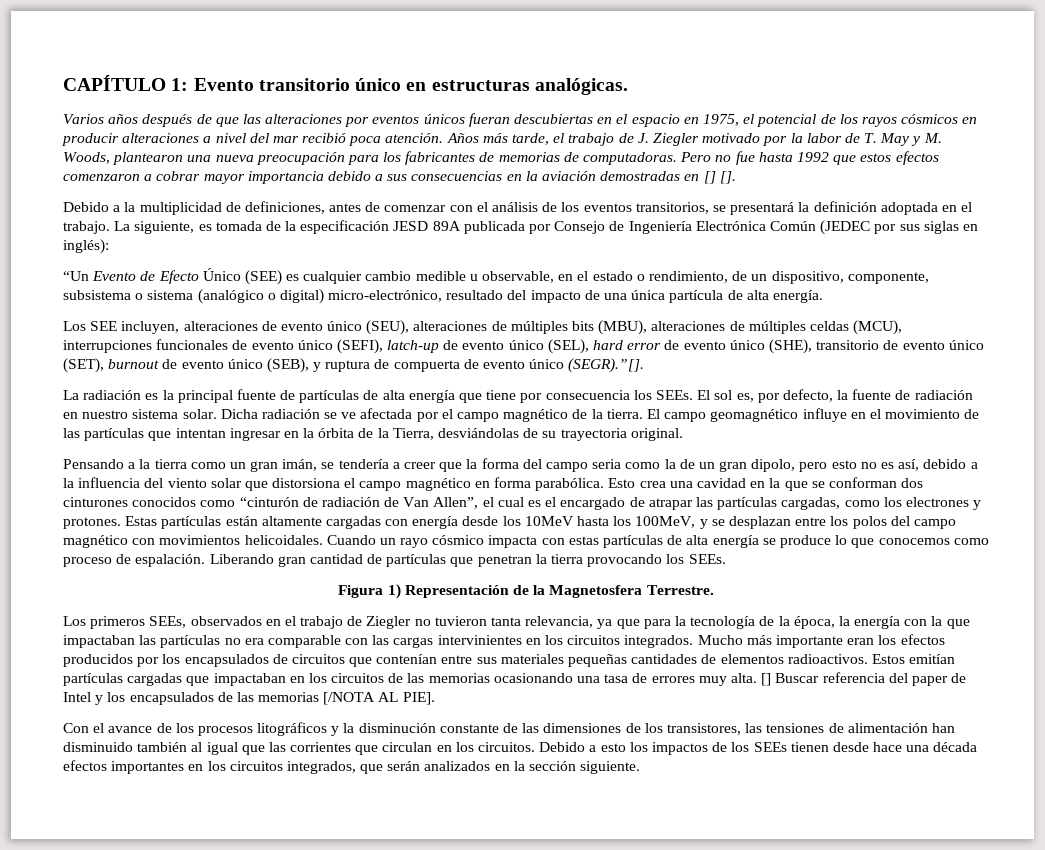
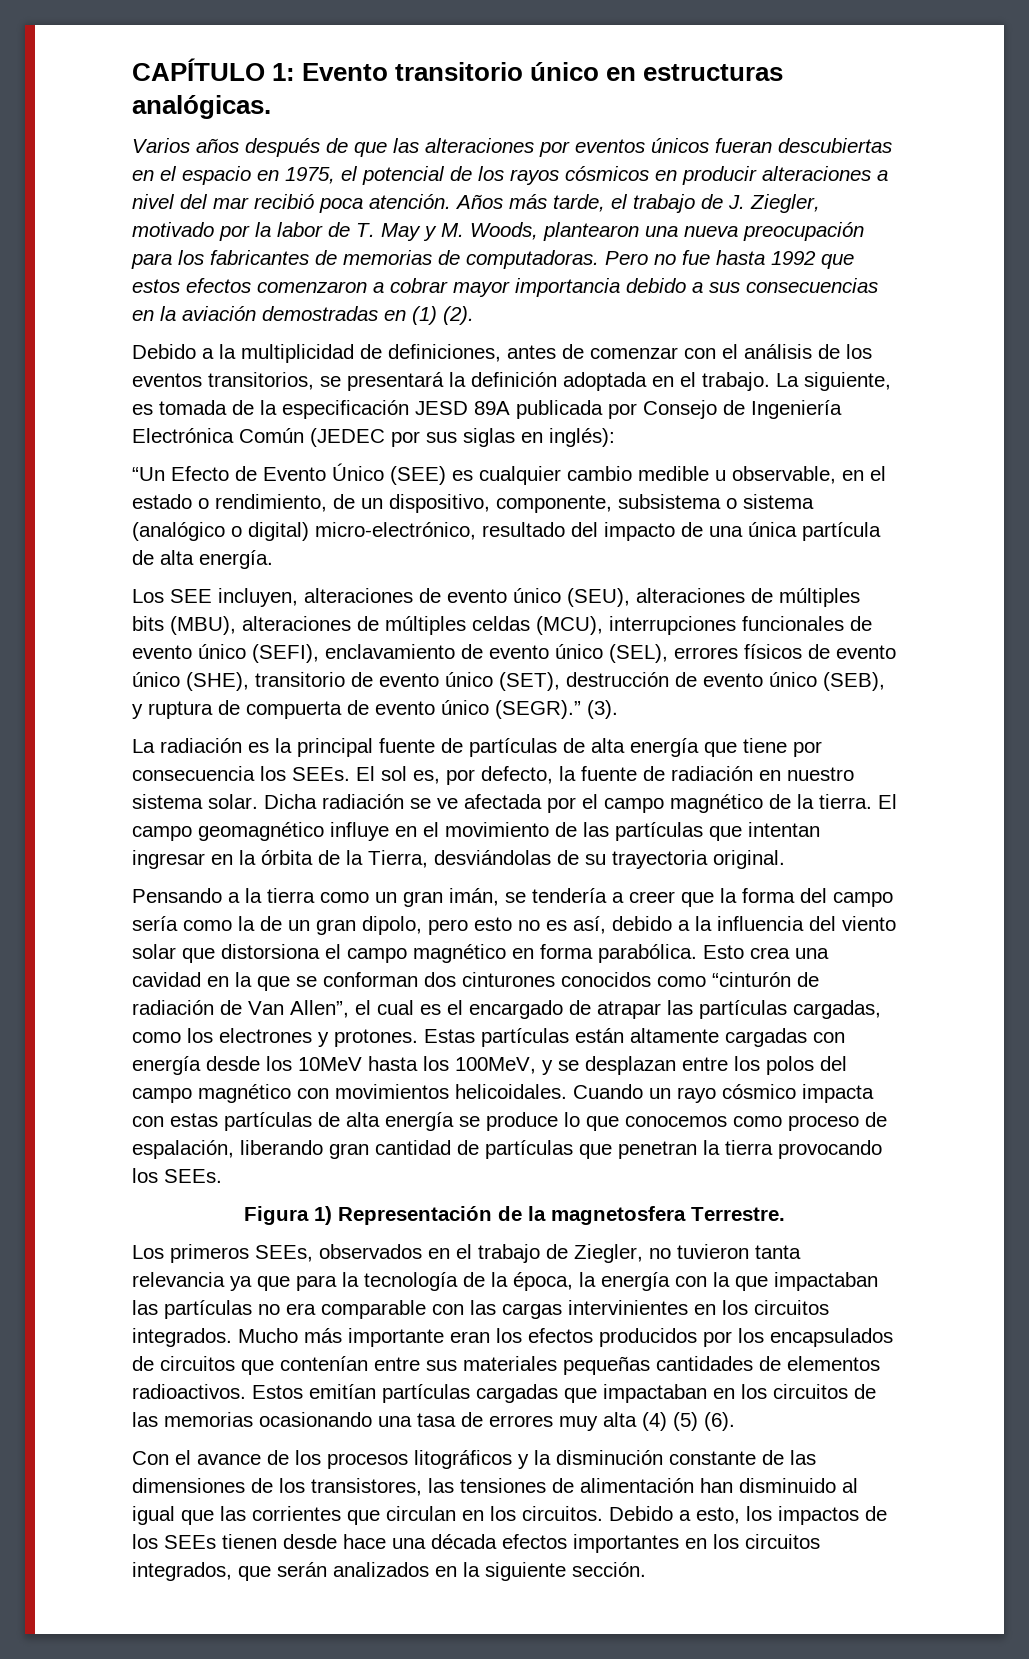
- Años más tarde, el trabajo de J. Ziegler motivado por la labor de T. May y M. Woods, plantearon una nueva preocupación para los fabricantes de memorias de computadoras.
+ Años más tarde, el trabajo de J. Ziegler, motivado por la labor de T. May y M. Woods, plantearon una nueva preocupación para los fabricantes de memorias de computadoras.
- Pero no fue hasta 1992 que estos efectos comenzaron a cobrar mayor importancia debido a sus consecuencias en la aviación demostradas en [] [].
+ Pero no fue hasta 1992 que estos efectos comenzaron a cobrar mayor importancia debido a sus consecuencias en la aviación demostradas en (1) (2).
- “Un Evento de Efecto Único (SEE) es cualquier cambio medible u observable, en el estado o rendimiento, de un dispositivo, componente, subsistema o sistema (analógico o digital) micro-electrónico, resultado del impacto de una única partícula de alta energía.
+ “Un Efecto de Evento Único (SEE) es cualquier cambio medible u observable, en el estado o rendimiento, de un dispositivo, componente, subsistema o sistema (analógico o digital) micro-electrónico, resultado del impacto de una única partícula de alta energía.
- Los SEE incluyen, alteraciones de evento único (SEU), alteraciones de múltiples bits (MBU), alteraciones de múltiples celdas (MCU), interrupciones funcionales de evento único (SEFI), latch-up de evento único (SEL), hard error de evento único (SHE), transitorio de evento único (SET), burnout de evento único (SEB), y ruptura de compuerta de evento único (SEGR).”[].
+ Los SEE incluyen, alteraciones de evento único (SEU), alteraciones de múltiples bits (MBU), alteraciones de múltiples celdas (MCU), interrupciones funcionales de evento único (SEFI), enclavamiento de evento único (SEL), errores físicos de evento único (SHE), transitorio de evento único (SET), destrucción de evento único (SEB), y ruptura de compuerta de evento único (SEGR).” (3).
- Pensando a la tierra como un gran imán, se tendería a creer que la forma del campo seria como la de un gran dipolo, pero esto no es así, debido a la influencia del viento solar que distorsiona el campo magnético en forma parabólica.
+ Pensando a la tierra como un gran imán, se tendería a creer que la forma del campo sería como la de un gran dipolo, pero esto no es así, debido a la influencia del viento solar que distorsiona el campo magnético en forma parabólica.
- Cuando un rayo cósmico impacta con estas partículas de alta energía se produce lo que conocemos como proceso de espalación. Liberando gran cantidad de partículas que penetran la tierra provocando los SEEs.
+ Cuando un rayo cósmico impacta con estas partículas de alta energía se produce lo que conocemos como proceso de espalación, liberando gran cantidad de partículas que penetran la tierra provocando los SEEs.
- Figura 1) Representación de la Magnetosfera Terrestre.
+ Figura 1) Representación de la magnetosfera Terrestre.
- Los primeros SEEs, observados en el trabajo de Ziegler no tuvieron tanta relevancia, ya que para la tecnología de la época, la energía con la que impactaban las partículas no era comparable con las cargas intervinientes en los circuitos integrados.
+ Los primeros SEEs, observados en el trabajo de Ziegler, no tuvieron tanta relevancia ya que para la tecnología de la época, la energía con la que impactaban las partículas no era comparable con las cargas intervinientes en los circuitos integrados.
- Estos emitían partículas cargadas que impactaban en los circuitos de las memorias ocasionando una tasa de errores muy alta. [] Buscar referencia del paper de Intel y los encapsulados de las memorias [/NOTA AL PIE].
+ Estos emitían partículas cargadas que impactaban en los circuitos de las memorias ocasionando una tasa de errores muy alta (4) (5) (6).
- Con el avance de los procesos litográficos y la disminución constante de las dimensiones de los transistores, las tensiones de alimentación han disminuido también al igual que las corrientes que circulan en los circuitos.
+ Con el avance de los procesos litográficos y la disminución constante de las dimensiones de los transistores, las tensiones de alimentación han disminuido al igual que las corrientes que circulan en los circuitos.
- Debido a esto los impactos de los SEEs tienen desde hace una década efectos importantes en los circuitos integrados, que serán analizados en la sección siguiente.
+ Debido a esto, los impactos de los SEEs tienen desde hace una década efectos importantes en los circuitos integrados, que serán analizados en la siguiente sección.

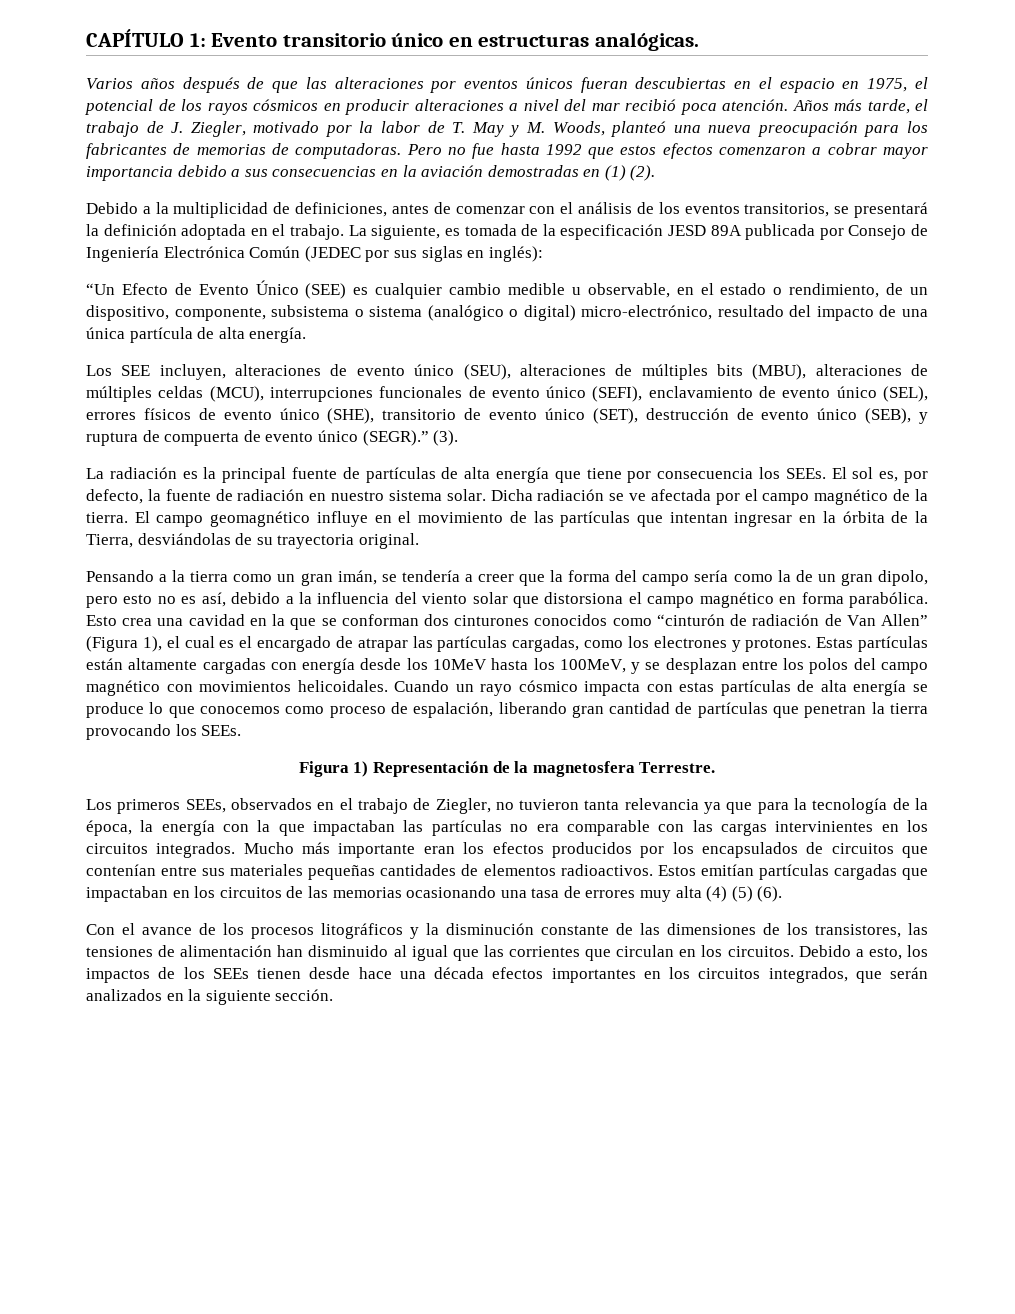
- Años más tarde, el trabajo de J. Ziegler, motivado por la labor de T. May y M. Woods, plantearon una nueva preocupación para los fabricantes de memorias de computadoras.
+ Años más tarde, el trabajo de J. Ziegler, motivado por la labor de T. May y M. Woods, planteó una nueva preocupación para los fabricantes de memorias de computadoras.
- Esto crea una cavidad en la que se conforman dos cinturones conocidos como “cinturón de radiación de Van Allen”, el cual es el encargado de atrapar las partículas cargadas, como los electrones y protones.
+ Esto crea una cavidad en la que se conforman dos cinturones conocidos como “cinturón de radiación de Van Allen” (Figura 1), el cual es el encargado de atrapar las partículas cargadas, como los electrones y protones.

